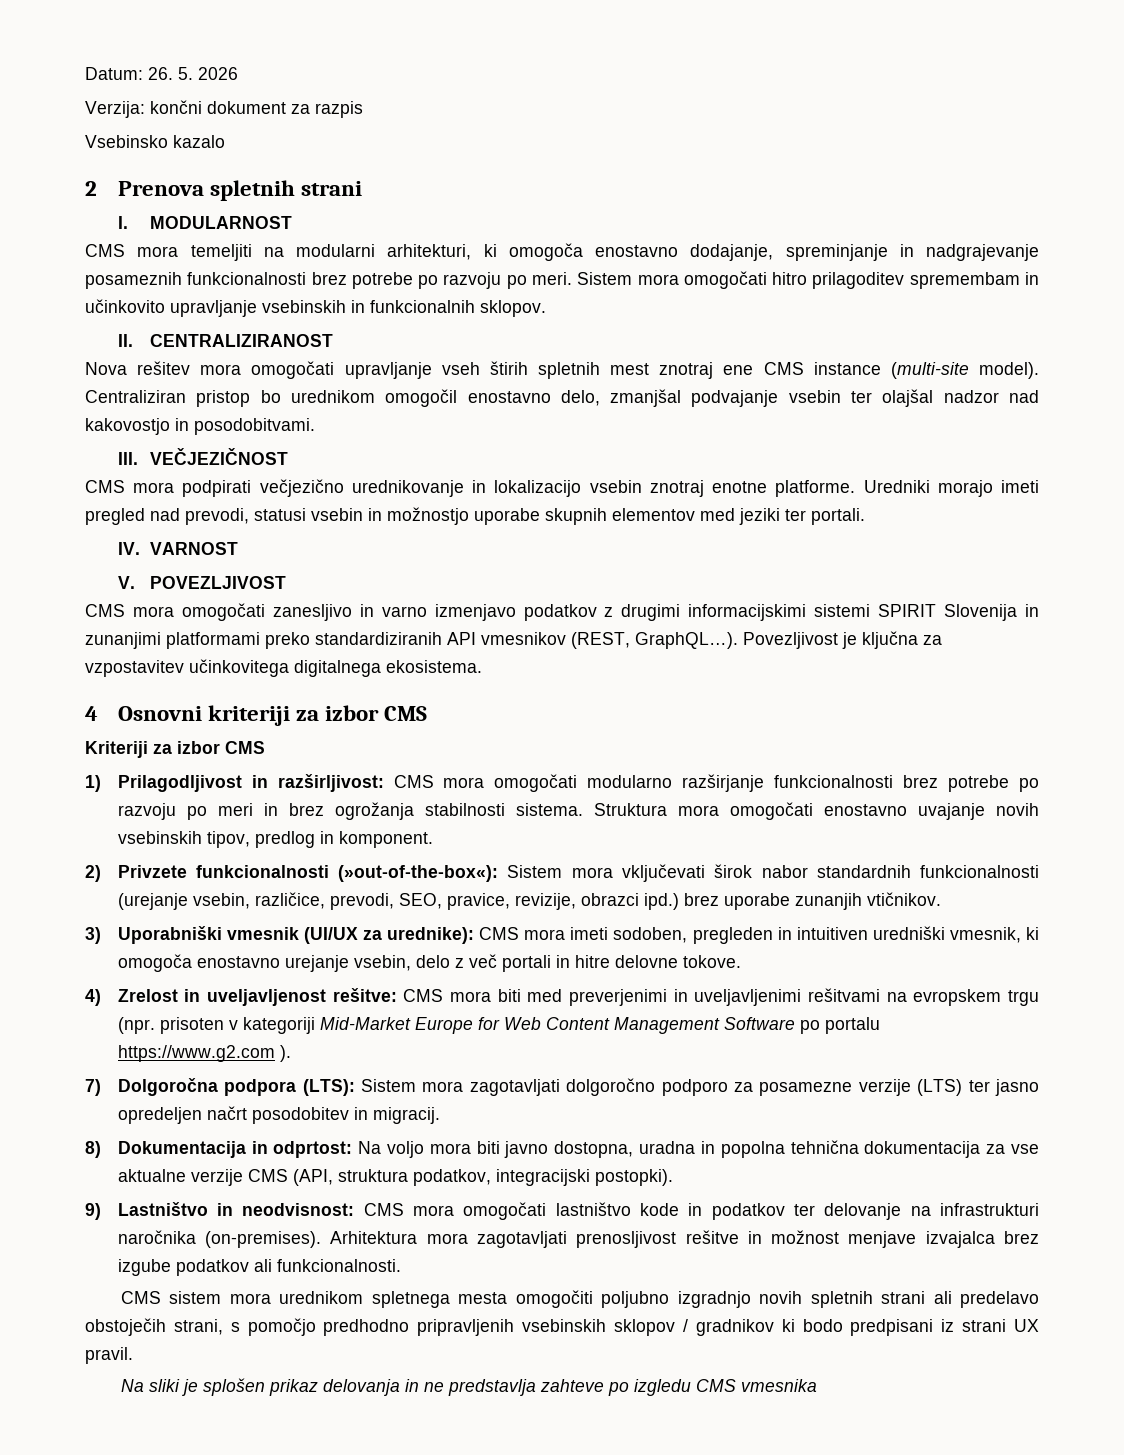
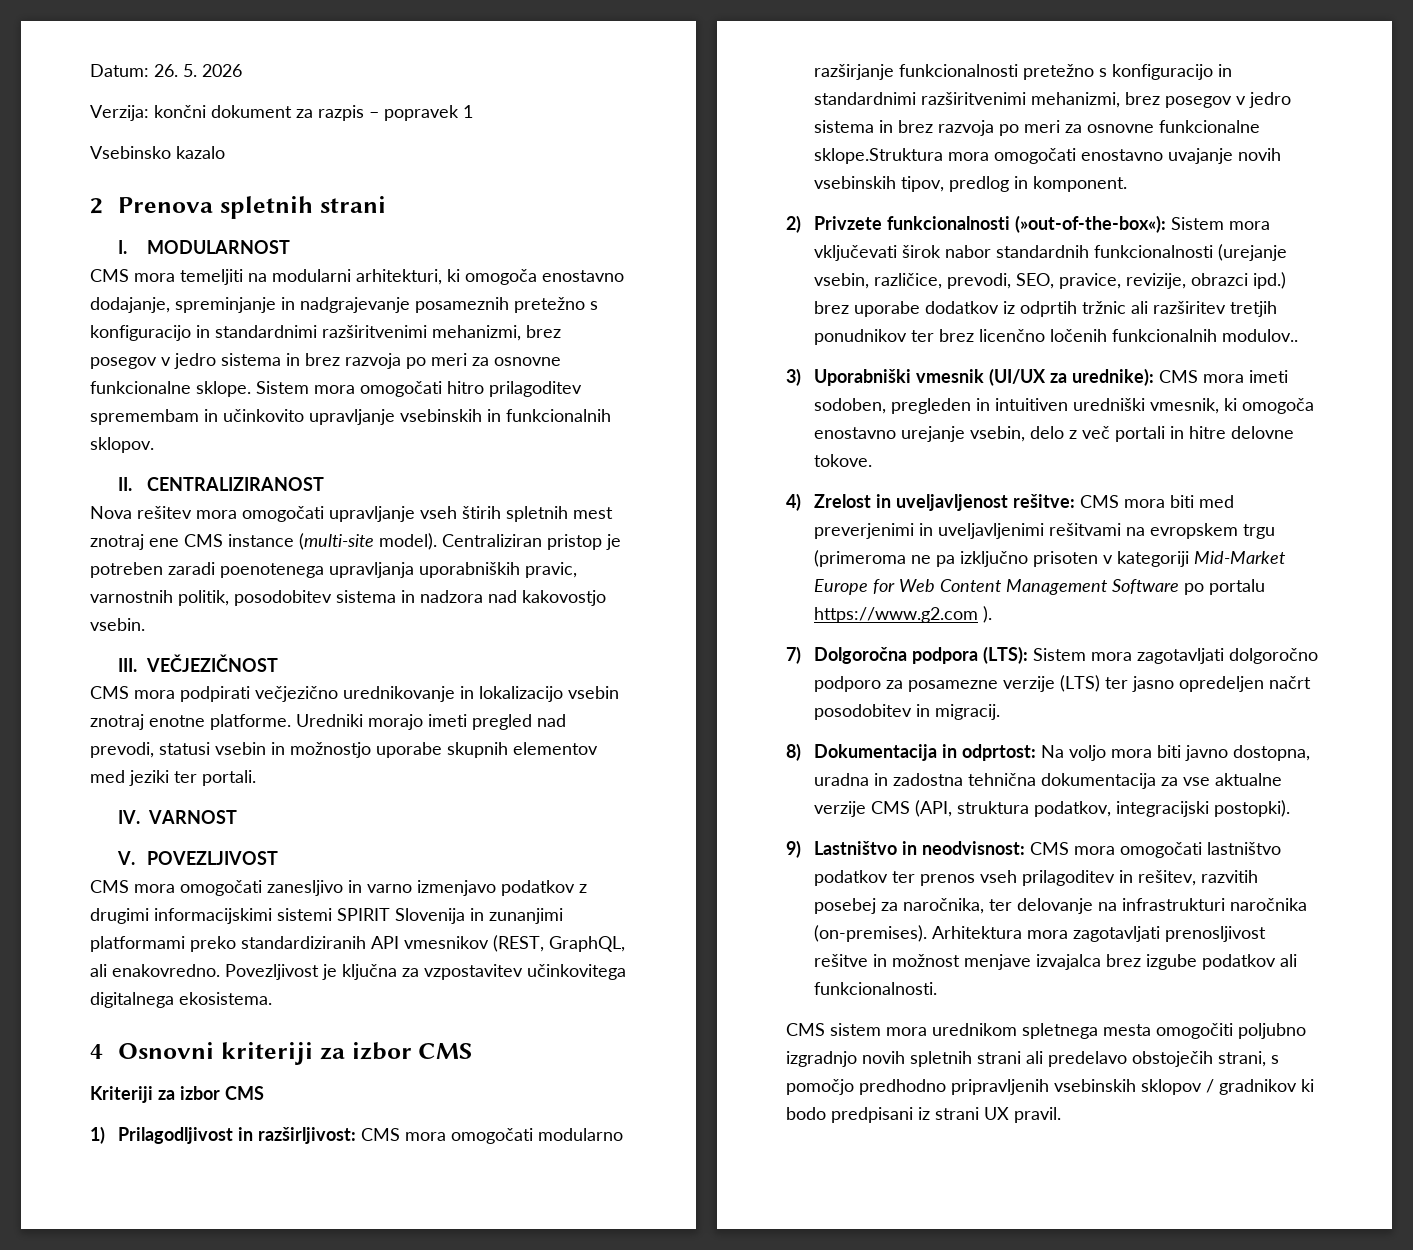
- Verzija: končni dokument za razpis
+ Verzija: končni dokument za razpis – popravek 1
- CMS mora temeljiti na modularni arhitekturi, ki omogoča enostavno dodajanje, spreminjanje in nadgrajevanje posameznih funkcionalnosti brez potrebe po razvoju po meri.
+ CMS mora temeljiti na modularni arhitekturi, ki omogoča enostavno dodajanje, spreminjanje in nadgrajevanje posameznih pretežno s konfiguracijo in standardnimi razširitvenimi mehanizmi, brez posegov v jedro sistema in brez razvoja po meri za osnovne funkcionalne sklope.
- Centraliziran pristop bo urednikom omogočil enostavno delo, zmanjšal podvajanje vsebin ter olajšal nadzor nad kakovostjo in posodobitvami.
+ Centraliziran pristop je potreben zaradi poenotenega upravljanja uporabniških pravic, varnostnih politik, posodobitev sistema in nadzora nad kakovostjo vsebin.
- CMS mora omogočati zanesljivo in varno izmenjavo podatkov z drugimi informacijskimi sistemi SPIRIT Slovenija in zunanjimi platformami preko standardiziranih API vmesnikov (REST, GraphQL…).
+ CMS mora omogočati zanesljivo in varno izmenjavo podatkov z drugimi informacijskimi sistemi SPIRIT Slovenija in zunanjimi platformami preko standardiziranih API vmesnikov (REST, GraphQL, ali enakovredno.
- 1) Prilagodljivost in razširljivost: CMS mora omogočati modularno razširjanje funkcionalnosti brez potrebe po razvoju po meri in brez ogrožanja stabilnosti sistema. Struktura mora omogočati enostavno uvajanje novih vsebinskih tipov, predlog in komponent.
+ 1) Prilagodljivost in razširljivost: CMS mora omogočati modularno razširjanje funkcionalnosti pretežno s konfiguracijo in standardnimi razširitvenimi mehanizmi, brez posegov v jedro sistema in brez razvoja po meri za osnovne funkcionalne sklope.Struktura mora omogočati enostavno uvajanje novih vsebinskih tipov, predlog in komponent.
- 2) Privzete funkcionalnosti (»out-of-the-box«): Sistem mora vključevati širok nabor standardnih funkcionalnosti (urejanje vsebin, različice, prevodi, SEO, pravice, revizije, obrazci ipd.) brez uporabe zunanjih vtičnikov.
+ 2) Privzete funkcionalnosti (»out-of-the-box«): Sistem mora vključevati širok nabor standardnih funkcionalnosti (urejanje vsebin, različice, prevodi, SEO, pravice, revizije, obrazci ipd.) brez uporabe dodatkov iz odprtih tržnic ali razširitev tretjih ponudnikov ter brez licenčno ločenih funkcionalnih modulov..
- 4) Zrelost in uveljavljenost rešitve: CMS mora biti med preverjenimi in uveljavljenimi rešitvami na evropskem trgu (npr. prisoten v kategoriji Mid-Market Europe for Web Content Management Software po portalu https://www.g2.com ).
+ 4) Zrelost in uveljavljenost rešitve: CMS mora biti med preverjenimi in uveljavljenimi rešitvami na evropskem trgu (primeroma ne pa izključno prisoten v kategoriji Mid-Market Europe for Web Content Management Software po portalu https://www.g2.com ).
- 8) Dokumentacija in odprtost: Na voljo mora biti javno dostopna, uradna in popolna tehnična dokumentacija za vse aktualne verzije CMS (API, struktura podatkov, integracijski postopki).
+ 8) Dokumentacija in odprtost: Na voljo mora biti javno dostopna, uradna in zadostna tehnična dokumentacija za vse aktualne verzije CMS (API, struktura podatkov, integracijski postopki).
- 9) Lastništvo in neodvisnost: CMS mora omogočati lastništvo kode in podatkov ter delovanje na infrastrukturi naročnika (on-premises).
+ 9) Lastništvo in neodvisnost: CMS mora omogočati lastništvo podatkov ter prenos vseh prilagoditev in rešitev, razvitih posebej za naročnika, ter delovanje na infrastrukturi naročnika (on-premises).
- Na sliki je splošen prikaz delovanja in ne predstavlja zahteve po izgledu CMS vmesnika

